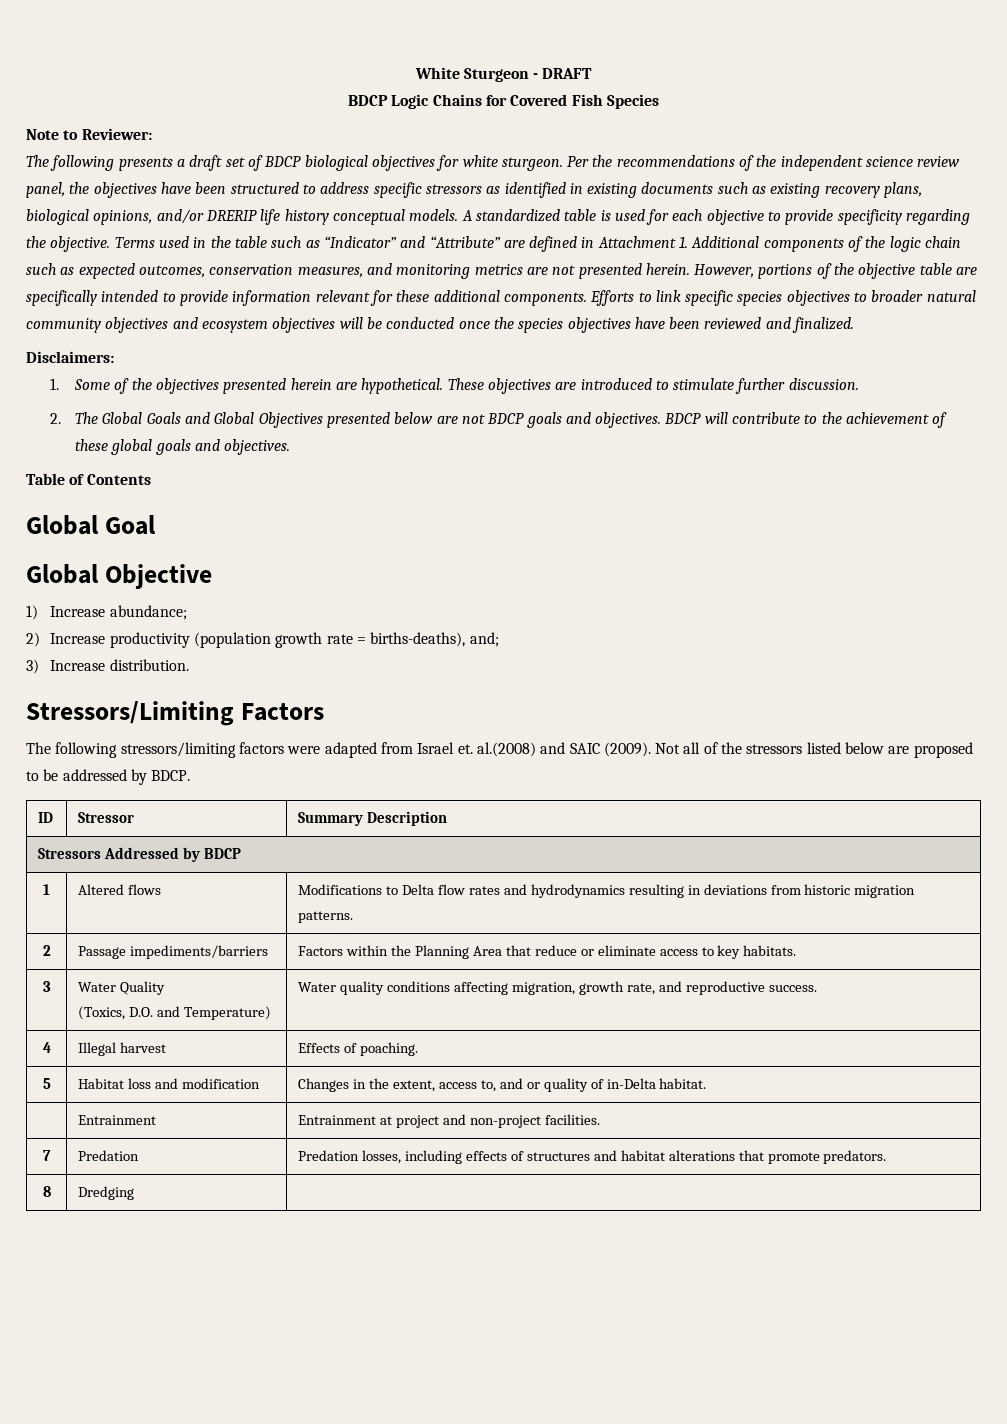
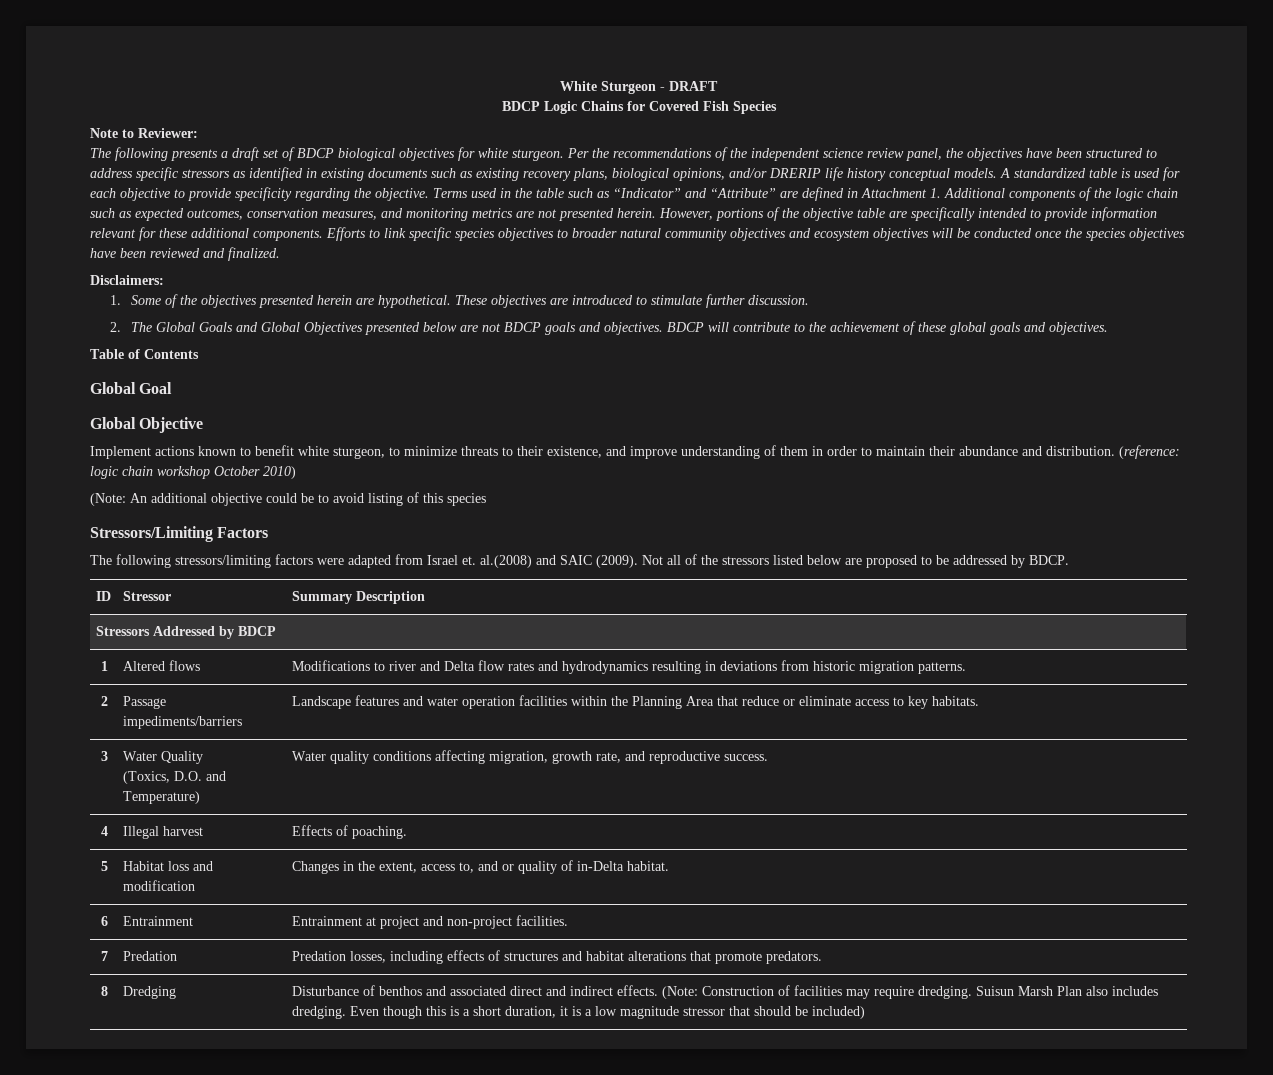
- 1) Increase abundance;
- 2) Increase productivity (population growth rate = births-deaths), and;
- 3) Increase distribution.
+ Implement actions known to benefit white sturgeon, to minimize threats to their existence, and improve understanding of them in order to maintain their abundance and distribution. (reference: logic chain workshop October 2010)
+ (Note: An additional objective could be to avoid listing of this species
- 1 | Altered flows | Modifications to Delta flow rates and hydrodynamics resulting in deviations from historic migration patterns.
+ 1 | Altered flows | Modifications to river and Delta flow rates and hydrodynamics resulting in deviations from historic migration patterns.
- 2 | Passage impediments/barriers | Factors within the Planning Area that reduce or eliminate access to key habitats.
+ 2 | Passage impediments/barriers | Landscape features and water operation facilities within the Planning Area that reduce or eliminate access to key habitats.
- | Entrainment | Entrainment at project and non-project facilities.
+ 6 | Entrainment | Entrainment at project and non-project facilities.
+ Disturbance of benthos and associated direct and indirect effects. (Note: Construction of facilities may require dredging. Suisun Marsh Plan also includes dredging. Even though this is a short duration, it is a low magnitude stressor that should be included)

